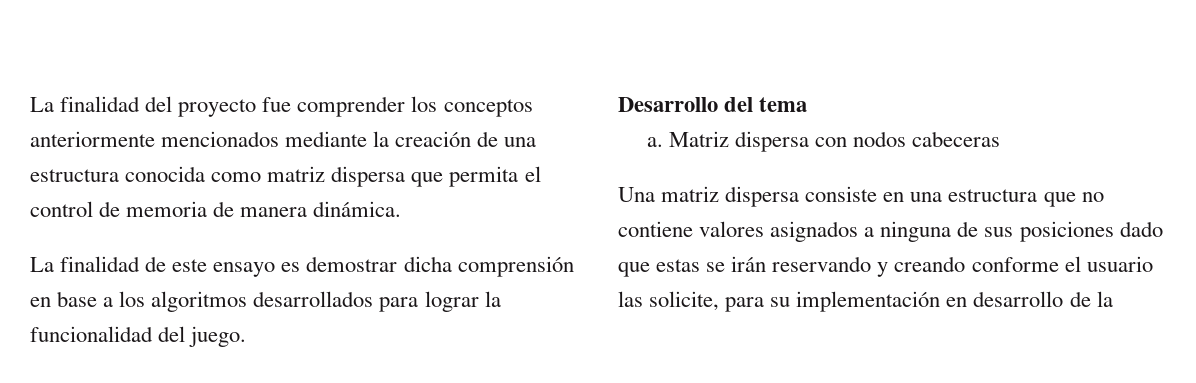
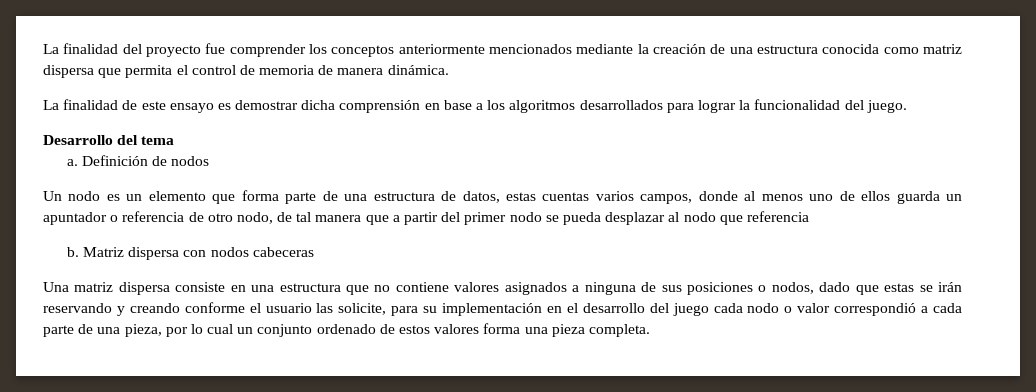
+ Definición de nodos
+ Un nodo es un elemento que forma parte de una estructura de datos, estas cuentas varios campos, donde al menos uno de ellos guarda un apuntador o referencia de otro nodo, de tal manera que a partir del primer nodo se pueda desplazar al nodo que referencia
+ b.
- Una matriz dispersa consiste en una estructura que no contiene valores asignados a ninguna de sus posiciones dado que estas se irán reservando y creando conforme el usuario las solicite, para su implementación en desarrollo de la
+ Una matriz dispersa consiste en una estructura que no contiene valores asignados a ninguna de sus posiciones o nodos, dado que estas se irán reservando y creando conforme el usuario las solicite, para su implementación en el desarrollo del juego cada nodo o valor correspondió a cada parte de una pieza, por lo cual un conjunto ordenado de estos valores forma una pieza completa.

